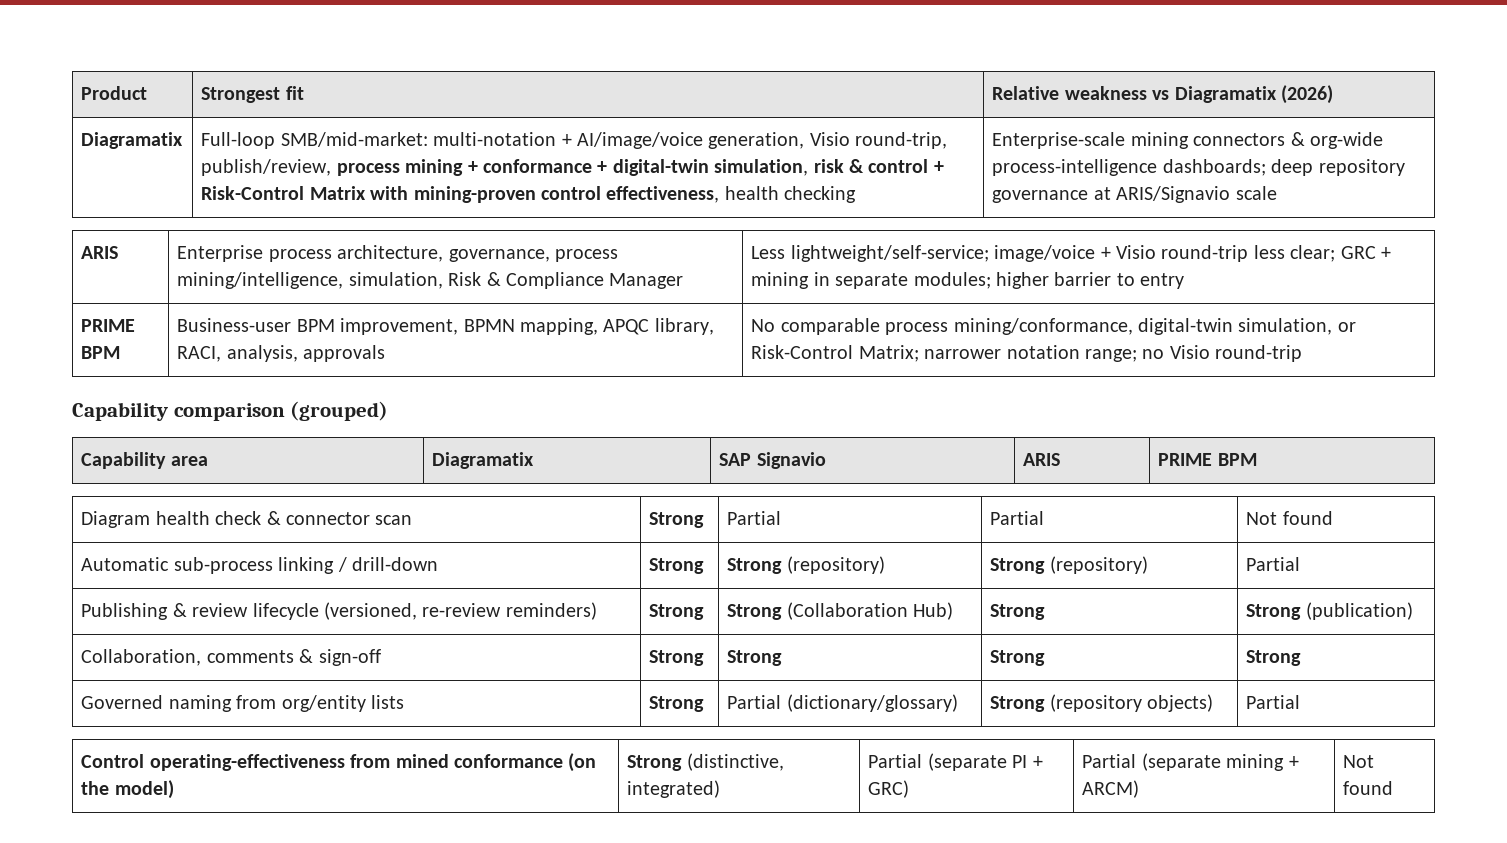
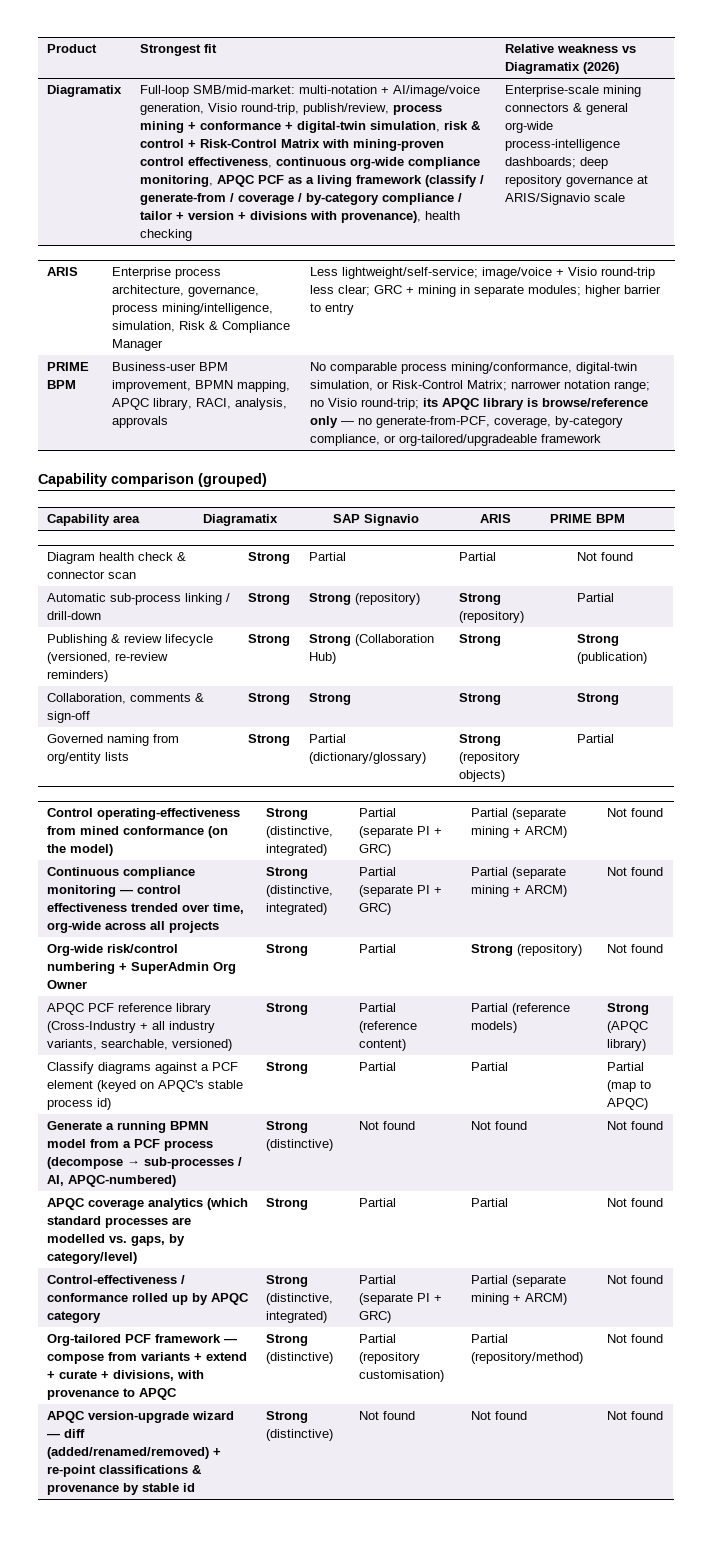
- Full-loop SMB/mid-market: multi-notation + AI/image/voice generation, Visio round-trip, publish/review, process mining + conformance + digital-twin simulation, risk & control + Risk-Control Matrix with mining-proven control effectiveness, health checking
+ Full-loop SMB/mid-market: multi-notation + AI/image/voice generation, Visio round-trip, publish/review, process mining + conformance + digital-twin simulation, risk & control + Risk-Control Matrix with mining-proven control effectiveness, continuous org-wide compliance monitoring, APQC PCF as a living framework (classify / generate-from / coverage / by-category compliance / tailor + version + divisions with provenance), health checking
- Enterprise-scale mining connectors & org-wide process-intelligence dashboards; deep repository governance at ARIS/Signavio scale
+ Enterprise-scale mining connectors & general org-wide process-intelligence dashboards; deep repository governance at ARIS/Signavio scale
- No comparable process mining/conformance, digital-twin simulation, or Risk-Control Matrix; narrower notation range; no Visio round-trip
+ No comparable process mining/conformance, digital-twin simulation, or Risk-Control Matrix; narrower notation range; no Visio round-trip; its APQC library is browse/reference only — no generate-from-PCF, coverage, by-category compliance, or org-tailored/upgradeable framework
+ Continuous compliance monitoring — control effectiveness trended over time, org-wide across all projects | Strong (distinctive, integrated) | Partial (separate PI + GRC) | Partial (separate mining + ARCM) | Not found
+ Org-wide risk/control numbering + SuperAdmin Org Owner | Strong | Partial | Strong (repository) | Not found
+ APQC PCF reference library (Cross-Industry + all industry variants, searchable, versioned) | Strong | Partial (reference content) | Partial (reference models) | Strong (APQC library)
+ Classify diagrams against a PCF element (keyed on APQC's stable process id) | Strong | Partial | Partial | Partial (map to APQC)
+ Generate a running BPMN model from a PCF process (decompose → sub-processes / AI, APQC-numbered) | Strong (distinctive) | Not found | Not found | Not found
+ APQC coverage analytics (which standard processes are modelled vs. gaps, by category/level) | Strong | Partial | Partial | Not found
+ Control-effectiveness / conformance rolled up by APQC category | Strong (distinctive, integrated) | Partial (separate PI + GRC) | Partial (separate mining + ARCM) | Not found
+ Org-tailored PCF framework — compose from variants + extend + curate + divisions, with provenance to APQC | Strong (distinctive) | Partial (repository customisation) | Partial (repository/method) | Not found
+ APQC version-upgrade wizard — diff (added/renamed/removed) + re-point classifications & provenance by stable id | Strong (distinctive) | Not found | Not found | Not found

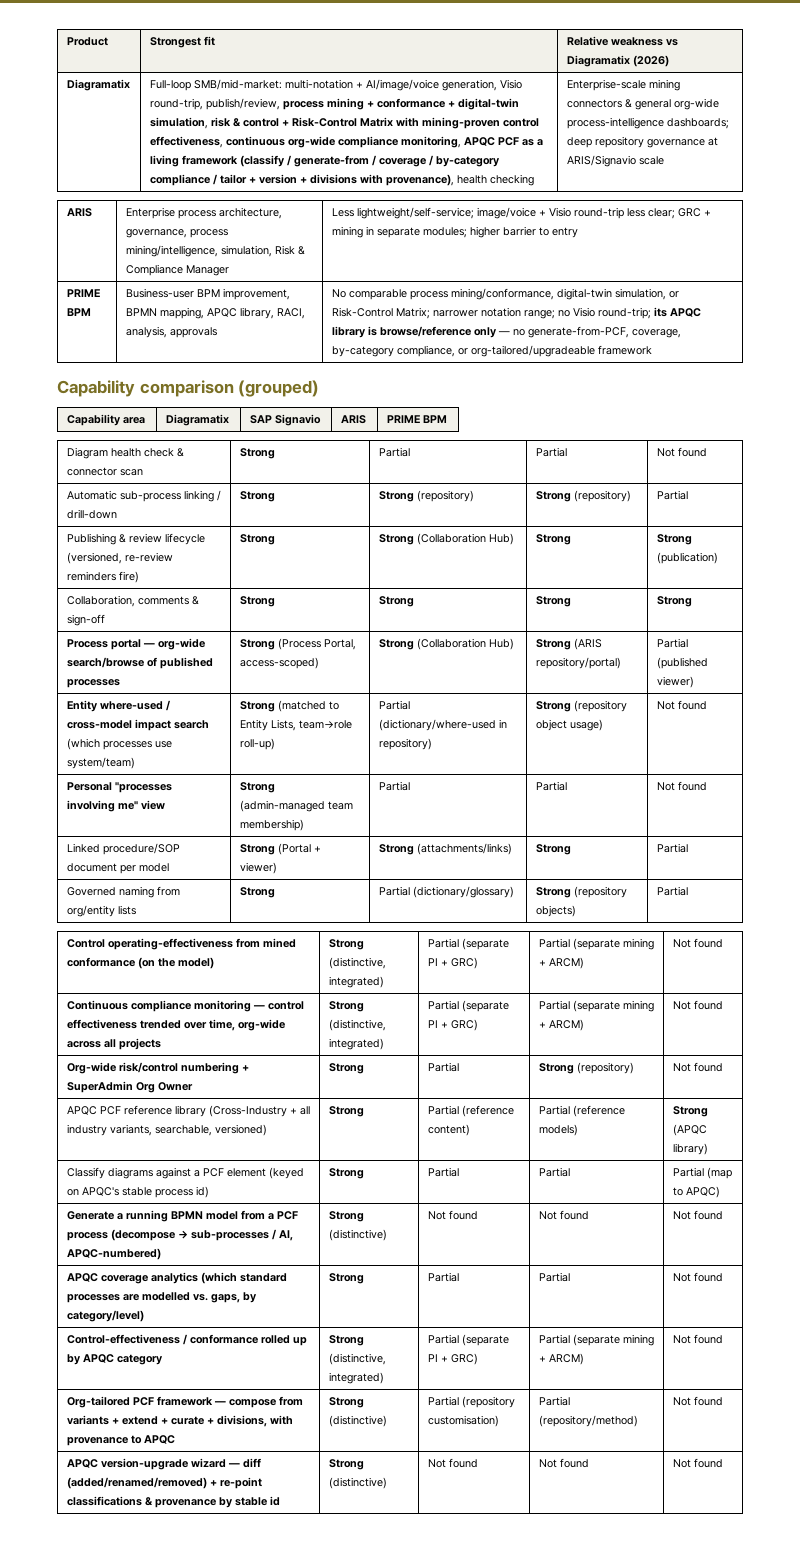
- Publishing & review lifecycle (versioned, re-review reminders) | Strong | Strong (Collaboration Hub) | Strong | Strong (publication)
+ Publishing & review lifecycle (versioned, re-review reminders fire) | Strong | Strong (Collaboration Hub) | Strong | Strong (publication)
+ Process portal — org-wide search/browse of published processes | Strong (Process Portal, access-scoped) | Strong (Collaboration Hub) | Strong (ARIS repository/portal) | Partial (published viewer)
+ Entity where-used / cross-model impact search (which processes use system/team) | Strong (matched to Entity Lists, team→role roll-up) | Partial (dictionary/where-used in repository) | Strong (repository object usage) | Not found
+ Personal "processes involving me" view | Strong (admin-managed team membership) | Partial | Partial | Not found
+ Linked procedure/SOP document per model | Strong (Portal + viewer) | Strong (attachments/links) | Strong | Partial

